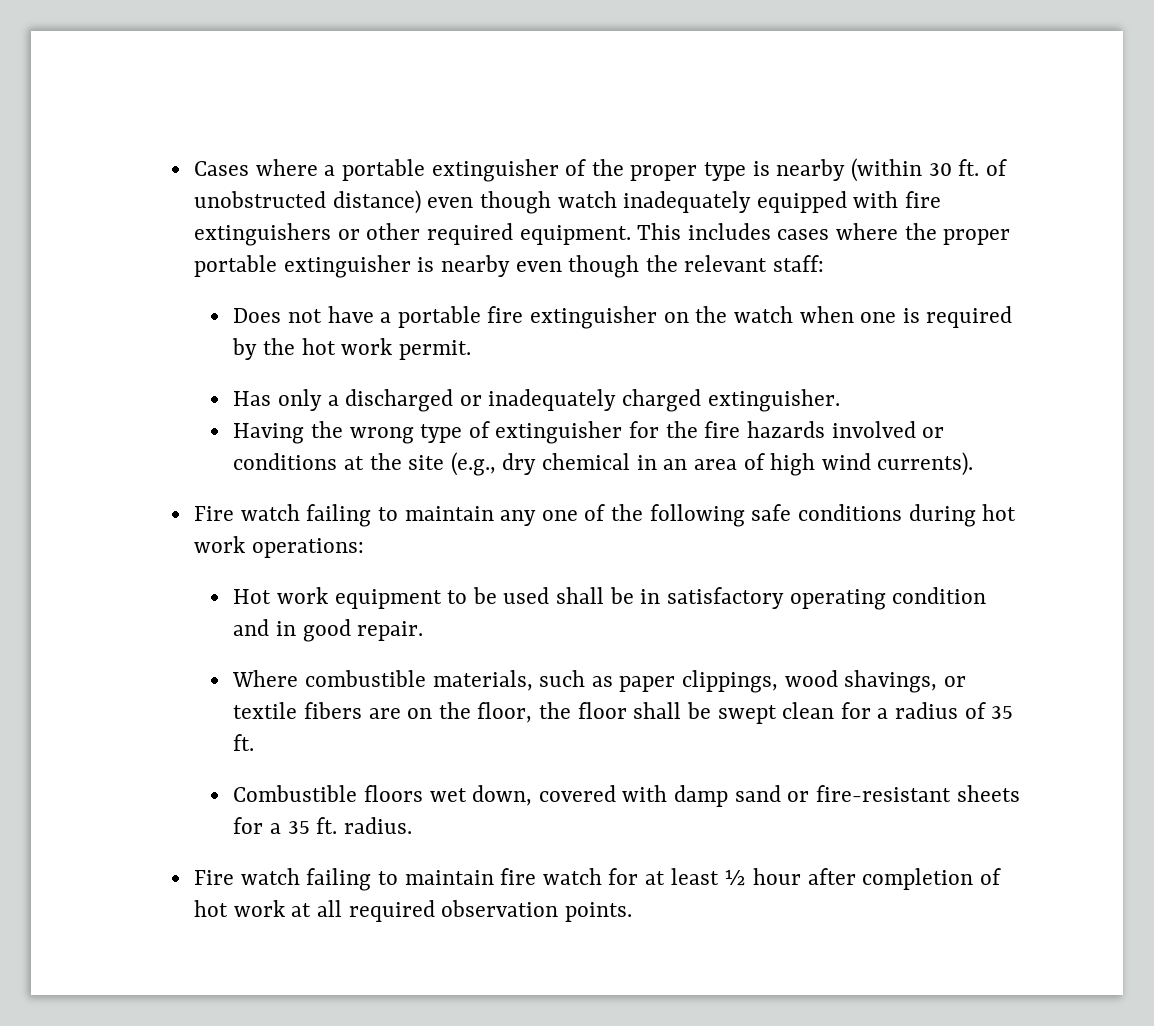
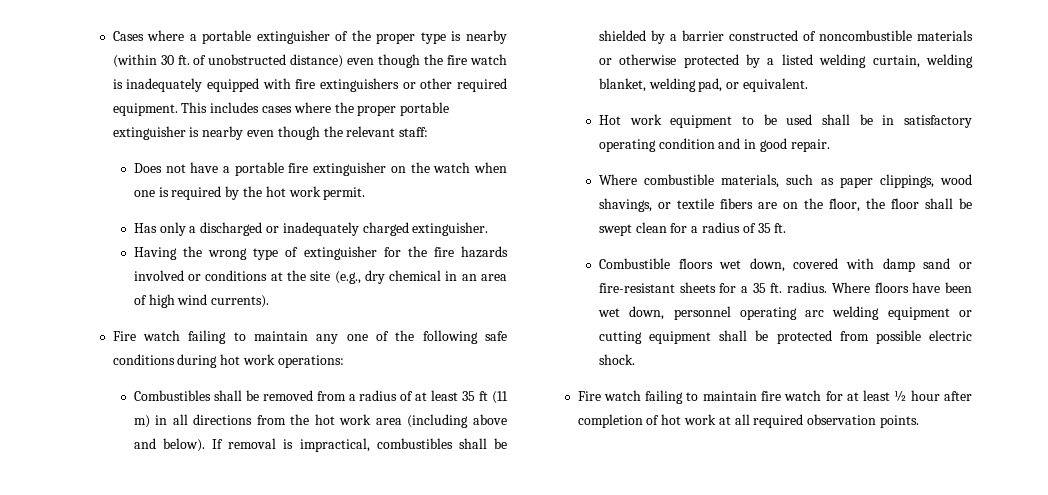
- Cases where a portable extinguisher of the proper type is nearby (within 30 ft. of unobstructed distance) even though watch inadequately equipped with fire extinguishers or other required equipment.
+ Cases where a portable extinguisher of the proper type is nearby (within 30 ft. of unobstructed distance) even though the fire watch is inadequately equipped with fire extinguishers or other required equipment.
+ Combustibles shall be removed from a radius of at least 35 ft (11 m) in all directions from the hot work area (including above and below). If removal is impractical, combustibles shall be shielded by a barrier constructed of noncombustible materials or otherwise protected by a listed welding curtain, welding blanket, welding pad, or equivalent.
+ Where floors have been wet down, personnel operating arc welding equipment or cutting equipment shall be protected from possible electric shock.

